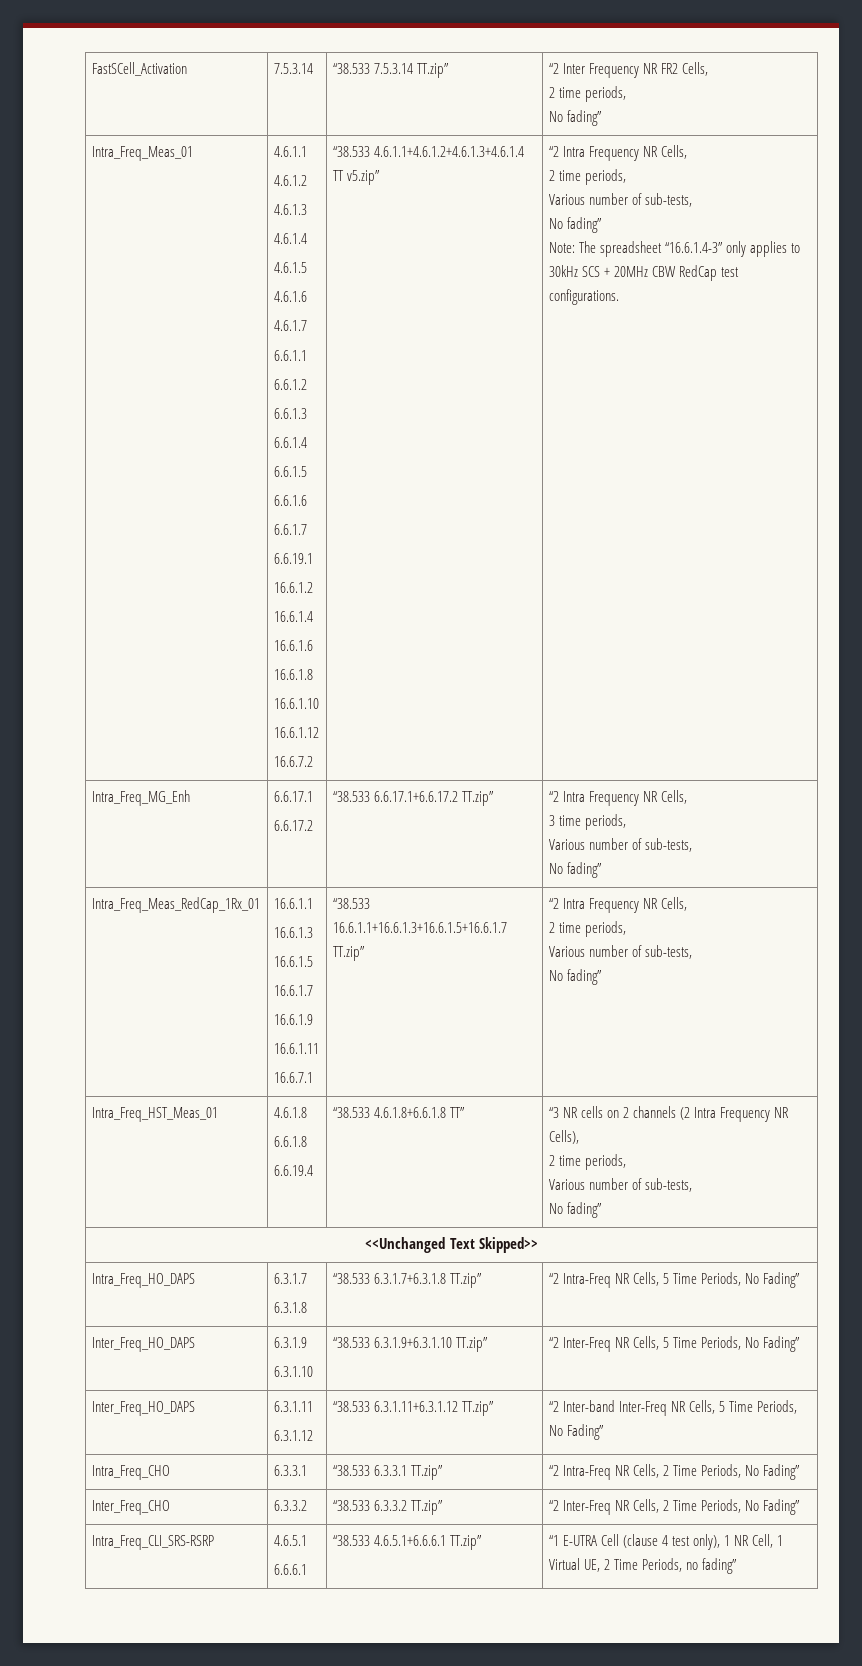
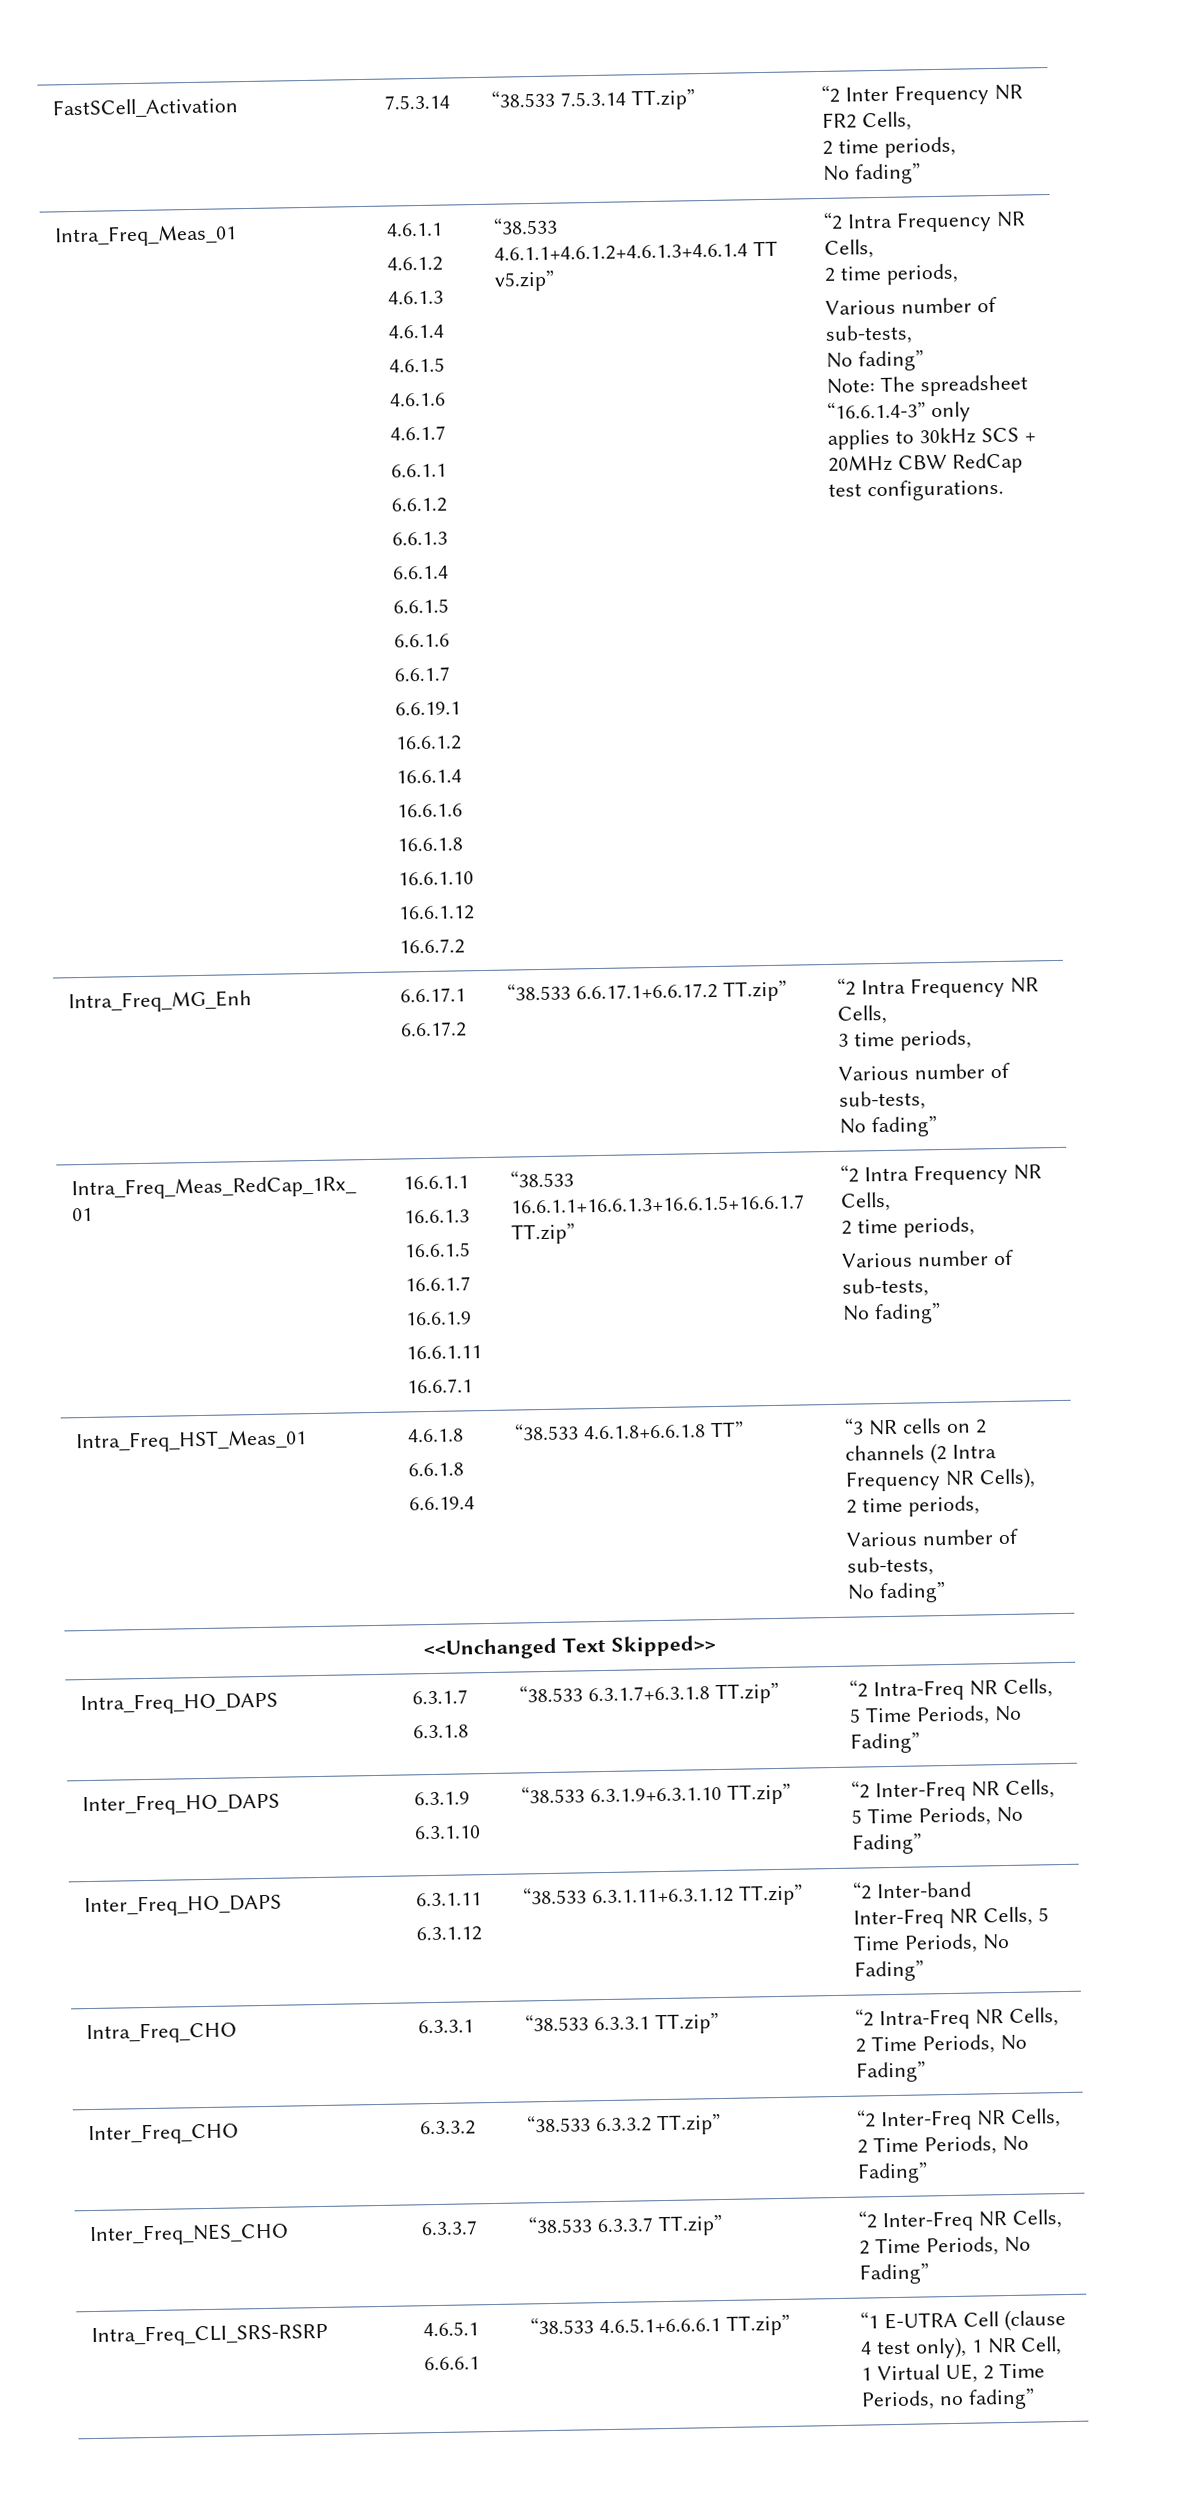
+ Inter_Freq_NES_CHO | 6.3.3.7 | “38.533 6.3.3.7 TT.zip” | “2 Inter-Freq NR Cells, 2 Time Periods, No Fading”

